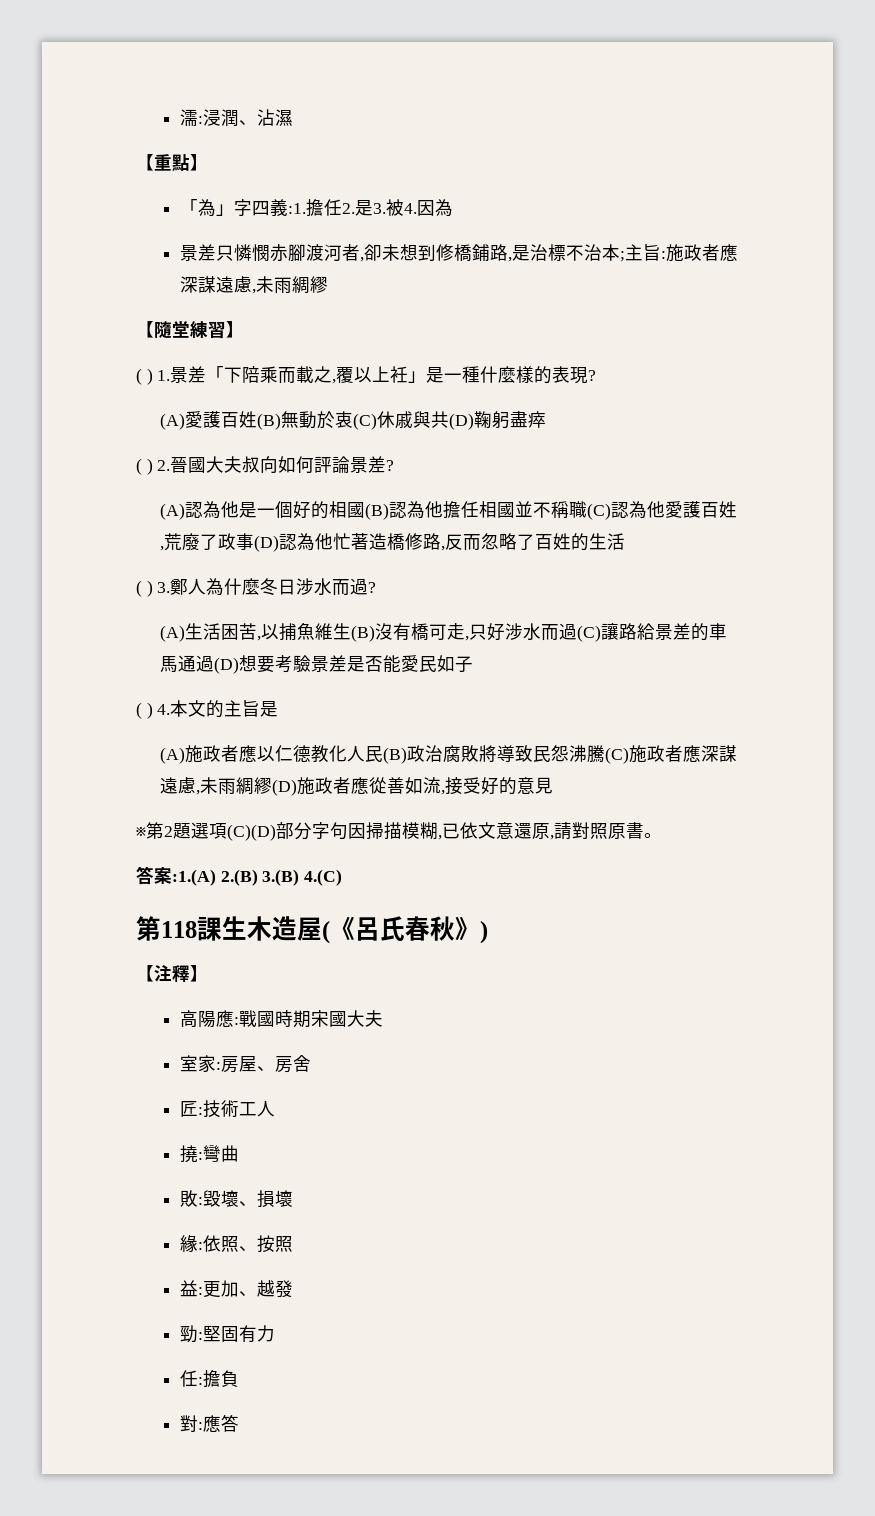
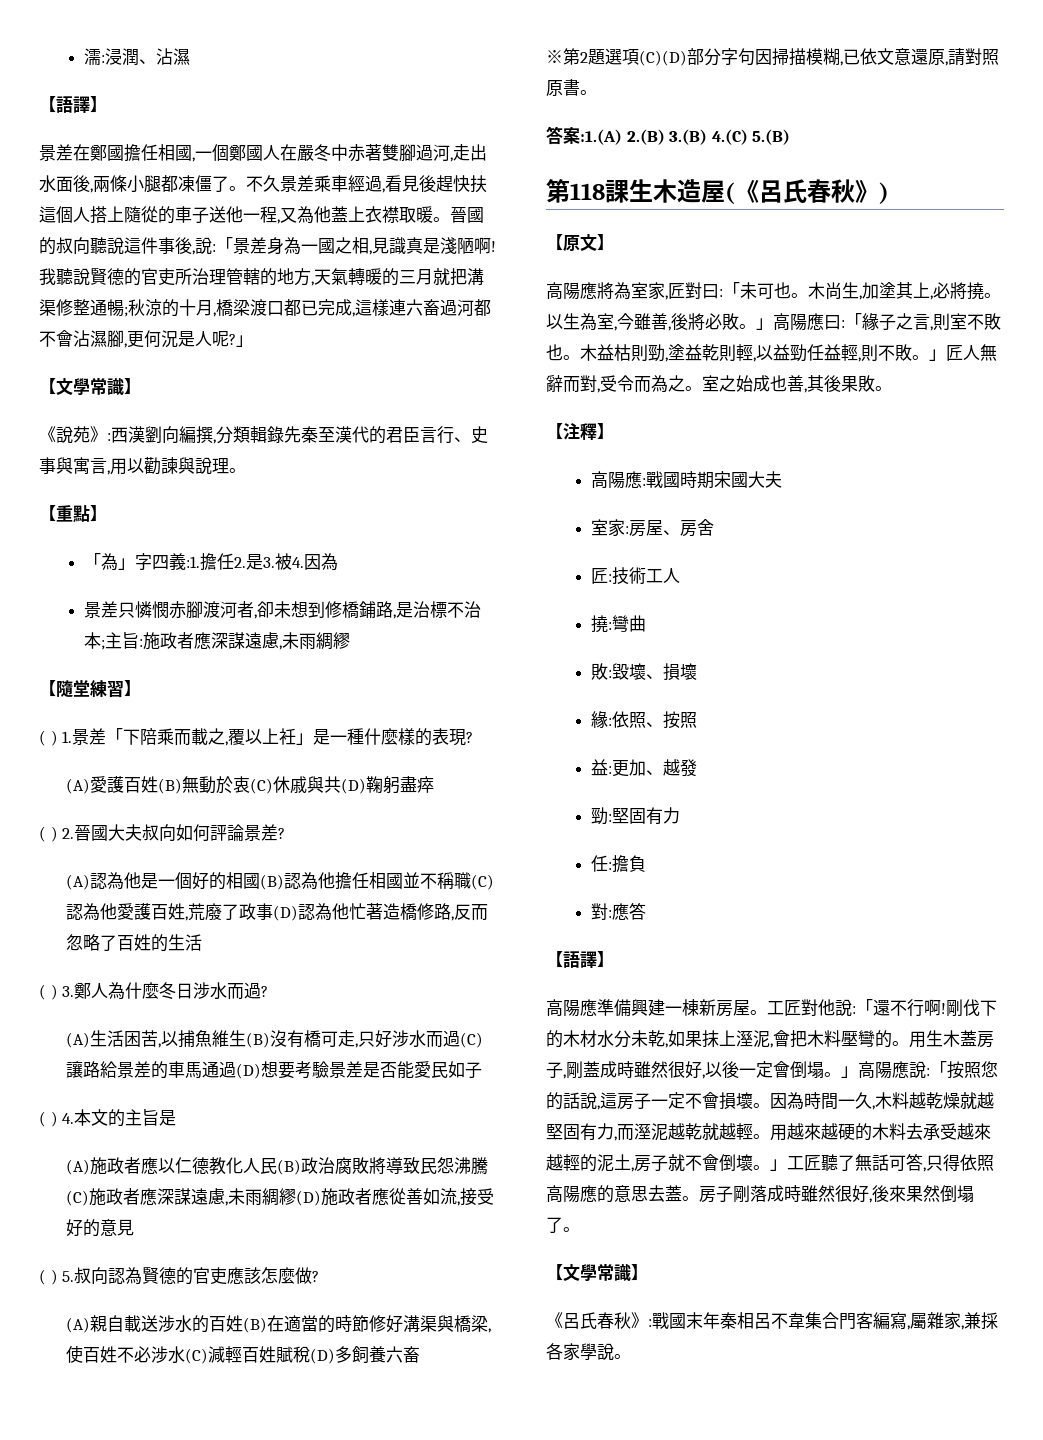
  濡:浸潤、沾濕
+ 【語譯】
+ 景差在鄭國擔任相國,一個鄭國人在嚴冬中赤著雙腳過河,走出水面後,兩條小腿都凍僵了。不久景差乘車經過,看見後趕快扶這個人搭上隨從的車子送他一程,又為他蓋上衣襟取暖。晉國的叔向聽說這件事後,說:「景差身為一國之相,見識真是淺陋啊!我聽說賢德的官吏所治理管轄的地方,天氣轉暖的三月就把溝渠修整通暢;秋涼的十月,橋梁渡口都已完成,這樣連六畜過河都不會沾濕腳,更何況是人呢?」
+ 【文學常識】
+ 《說苑》:西漢劉向編撰,分類輯錄先秦至漢代的君臣言行、史事與寓言,用以勸諫與說理。
+ ( ) 5.叔向認為賢德的官吏應該怎麼做?
+ (A)親自載送涉水的百姓(B)在適當的時節修好溝渠與橋梁,使百姓不必涉水(C)減輕百姓賦稅(D)多飼養六畜
- 答案:1.(A) 2.(B) 3.(B) 4.(C)
+ 答案:1.(A) 2.(B) 3.(B) 4.(C) 5.(B)
+ 【原文】
+ 高陽應將為室家,匠對曰:「未可也。木尚生,加塗其上,必將撓。以生為室,今雖善,後將必敗。」高陽應曰:「緣子之言,則室不敗也。木益枯則勁,塗益乾則輕,以益勁任益輕,則不敗。」匠人無辭而對,受令而為之。室之始成也善,其後果敗。
  對:應答
+ 【語譯】
+ 高陽應準備興建一棟新房屋。工匠對他說:「還不行啊!剛伐下的木材水分未乾,如果抹上溼泥,會把木料壓彎的。用生木蓋房子,剛蓋成時雖然很好,以後一定會倒塌。」高陽應說:「按照您的話說,這房子一定不會損壞。因為時間一久,木料越乾燥就越堅固有力,而溼泥越乾就越輕。用越來越硬的木料去承受越來越輕的泥土,房子就不會倒壞。」工匠聽了無話可答,只得依照高陽應的意思去蓋。房子剛落成時雖然很好,後來果然倒塌了。
+ 【文學常識】
+ 《呂氏春秋》:戰國末年秦相呂不韋集合門客編寫,屬雜家,兼採各家學說。

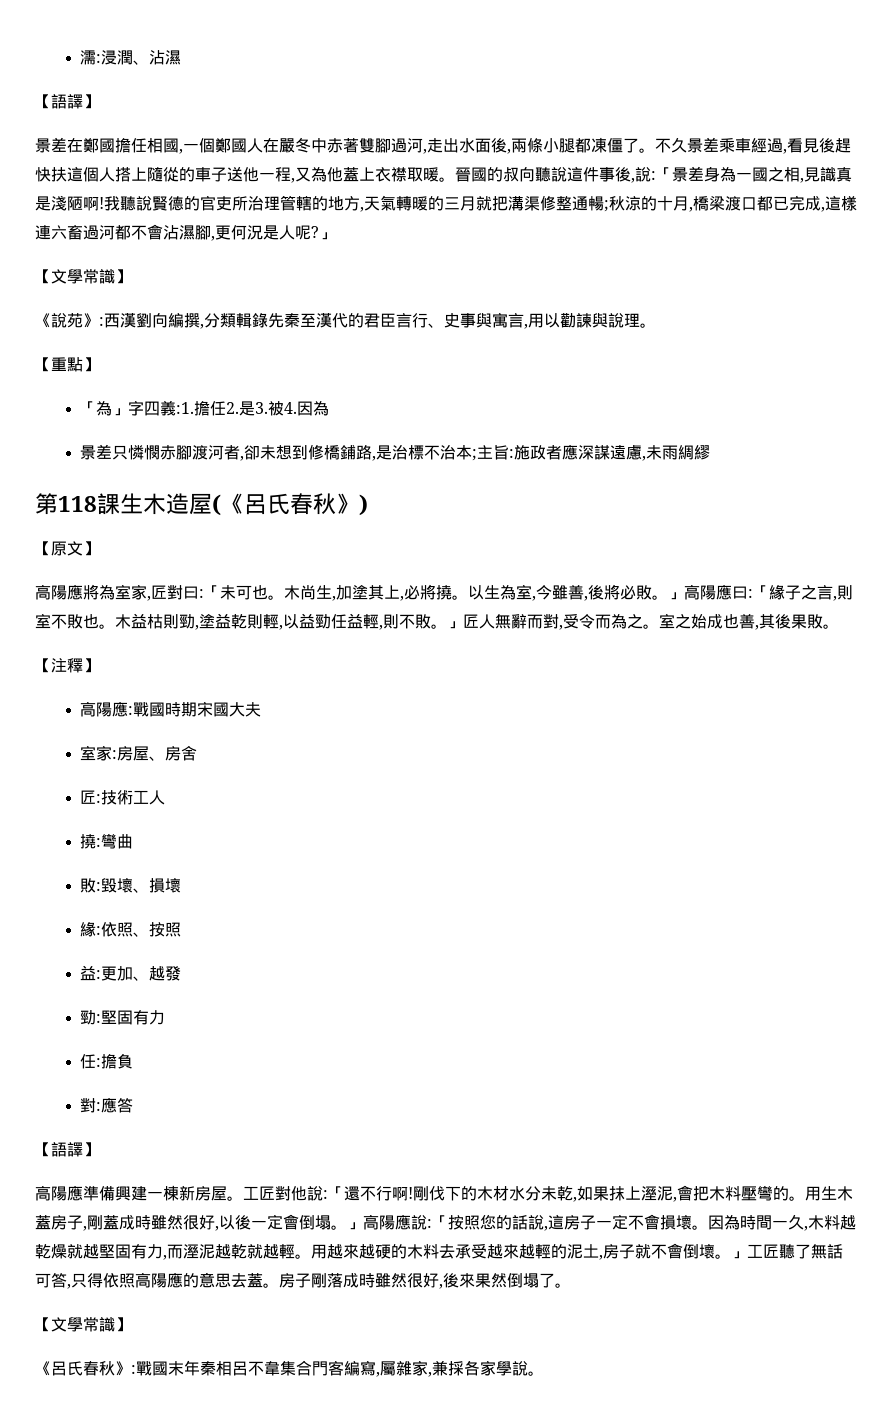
- 【隨堂練習】
- ( ) 1.景差「下陪乘而載之,覆以上衽」是一種什麼樣的表現?
- (A)愛護百姓(B)無動於衷(C)休戚與共(D)鞠躬盡瘁
- ( ) 2.晉國大夫叔向如何評論景差?
- (A)認為他是一個好的相國(B)認為他擔任相國並不稱職(C)認為他愛護百姓,荒廢了政事(D)認為他忙著造橋修路,反而忽略了百姓的生活
- ( ) 3.鄭人為什麼冬日涉水而過?
- (A)生活困苦,以捕魚維生(B)沒有橋可走,只好涉水而過(C)讓路給景差的車馬通過(D)想要考驗景差是否能愛民如子
- ( ) 4.本文的主旨是
- (A)施政者應以仁德教化人民(B)政治腐敗將導致民怨沸騰(C)施政者應深謀遠慮,未雨綢繆(D)施政者應從善如流,接受好的意見
- ( ) 5.叔向認為賢德的官吏應該怎麼做?
- (A)親自載送涉水的百姓(B)在適當的時節修好溝渠與橋梁,使百姓不必涉水(C)減輕百姓賦稅(D)多飼養六畜
- ※第2題選項(C)(D)部分字句因掃描模糊,已依文意還原,請對照原書。
- 答案:1.(A) 2.(B) 3.(B) 4.(C) 5.(B)

